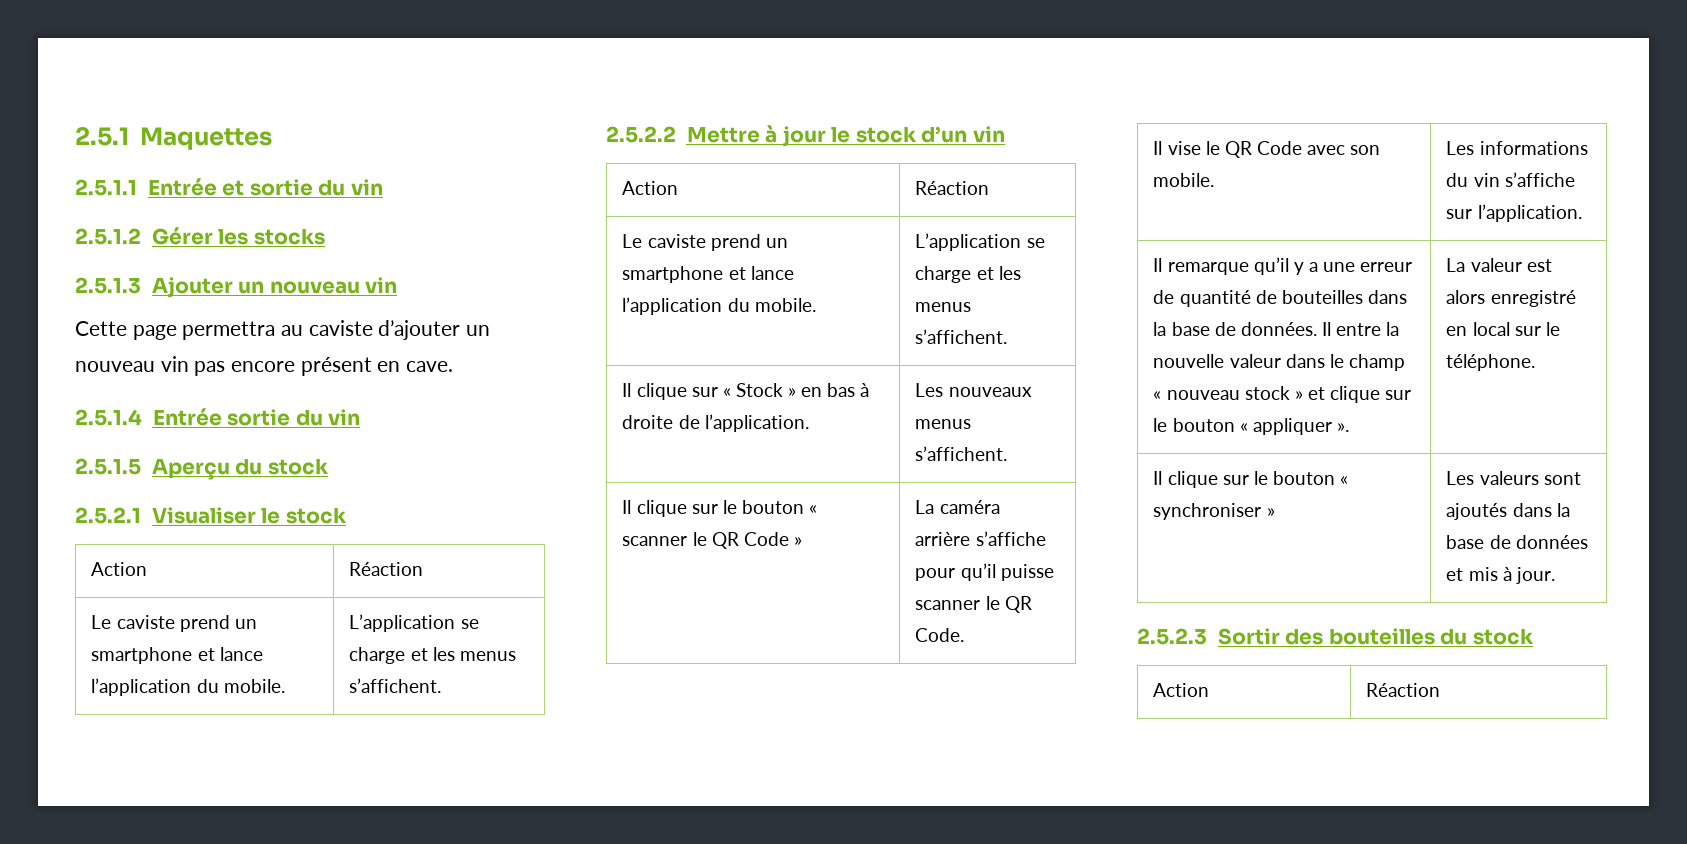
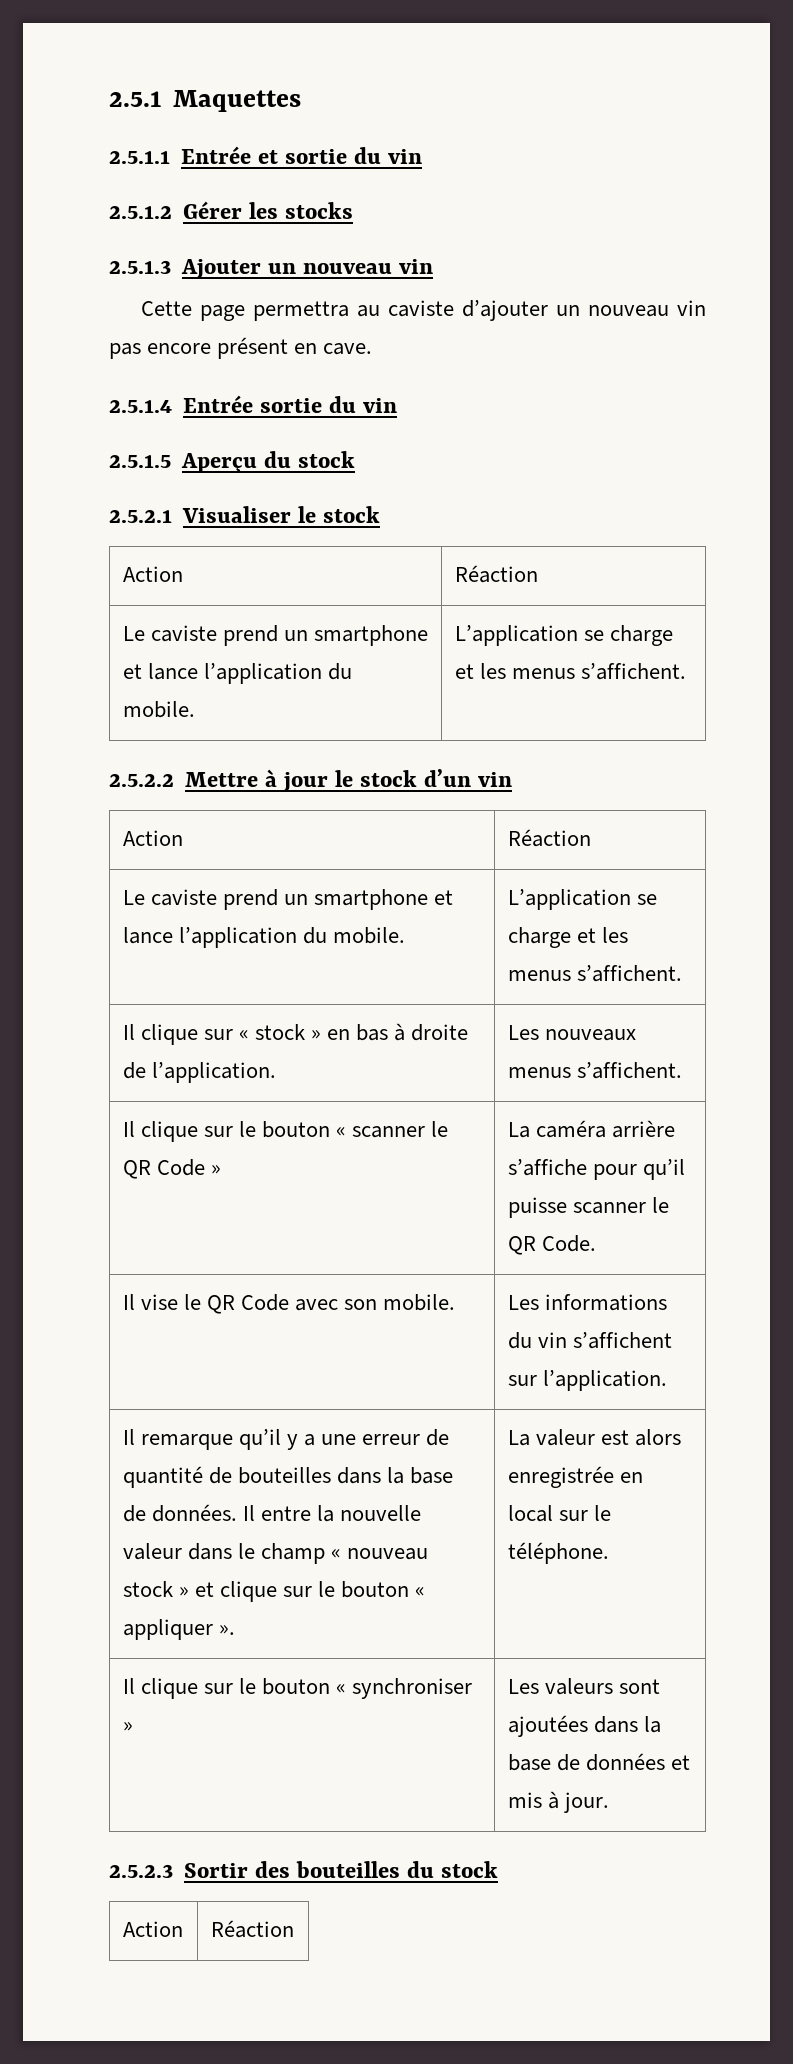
- Il clique sur « Stock » en bas à droite de l’application. | Les nouveaux menus s’affichent.
+ Il clique sur « stock » en bas à droite de l’application. | Les nouveaux menus s’affichent.
- Il vise le QR Code avec son mobile. | Les informations du vin s’affiche sur l’application.
+ Il vise le QR Code avec son mobile. | Les informations du vin s’affichent sur l’application.
- La valeur est alors enregistré en local sur le téléphone.
+ La valeur est alors enregistrée en local sur le téléphone.
- Il clique sur le bouton « synchroniser » | Les valeurs sont ajoutés dans la base de données et mis à jour.
+ Il clique sur le bouton « synchroniser » | Les valeurs sont ajoutées dans la base de données et mis à jour.

